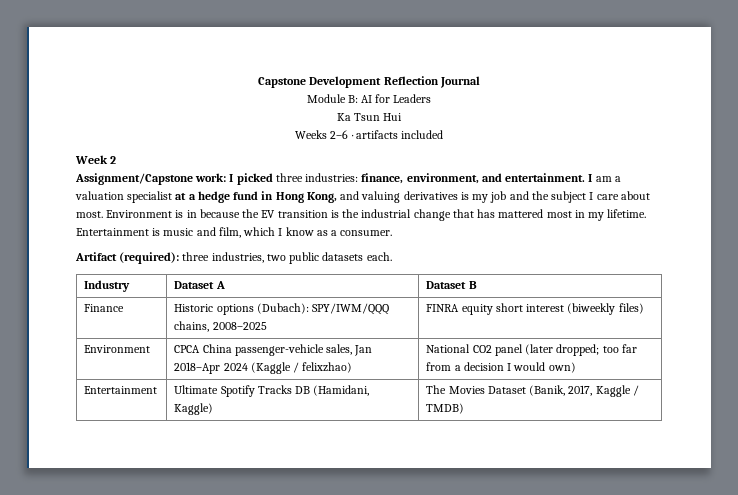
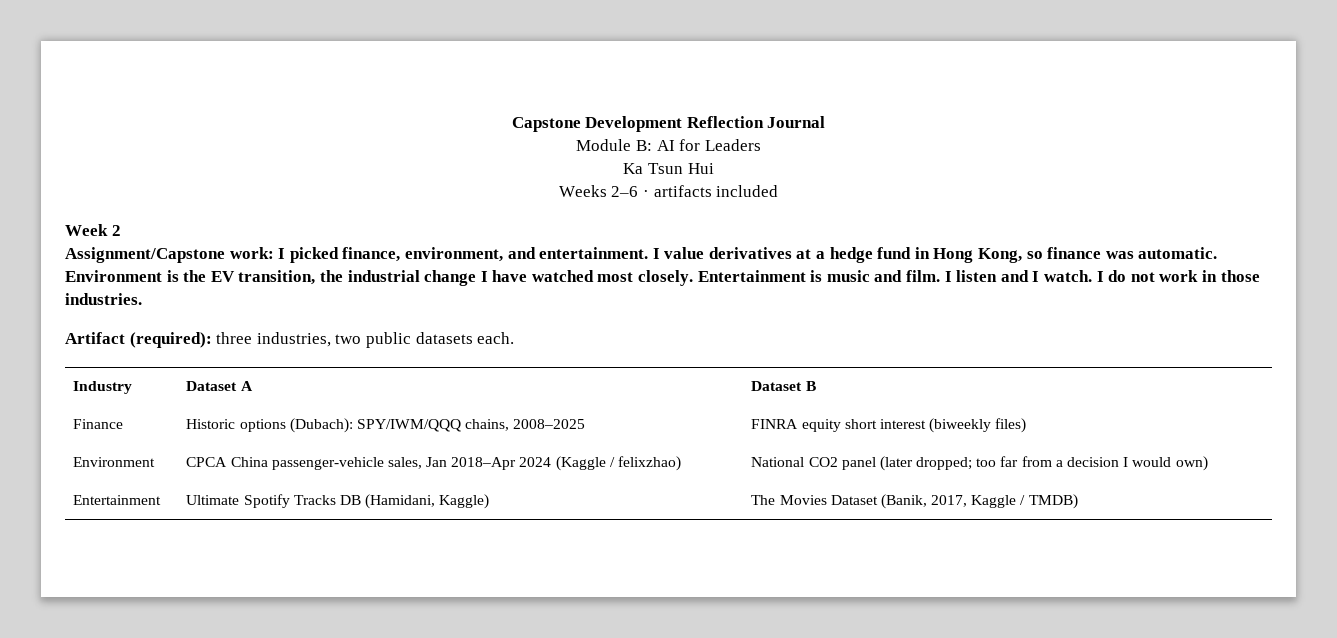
- Assignment/Capstone work: I picked three industries: finance, environment, and entertainment.
+ Assignment/Capstone work: I picked finance, environment, and entertainment.
- I am a valuation specialist at a hedge fund in Hong Kong, and valuing derivatives is my job and the subject I care about most. Environment is in because the EV transition is the industrial change that has mattered most in my lifetime. Entertainment is music and film, which I know as a consumer.
+ I value derivatives at a hedge fund in Hong Kong, so finance was automatic. Environment is the EV transition, the industrial change I have watched most closely. Entertainment is music and film. I listen and I watch. I do not work in those industries.

